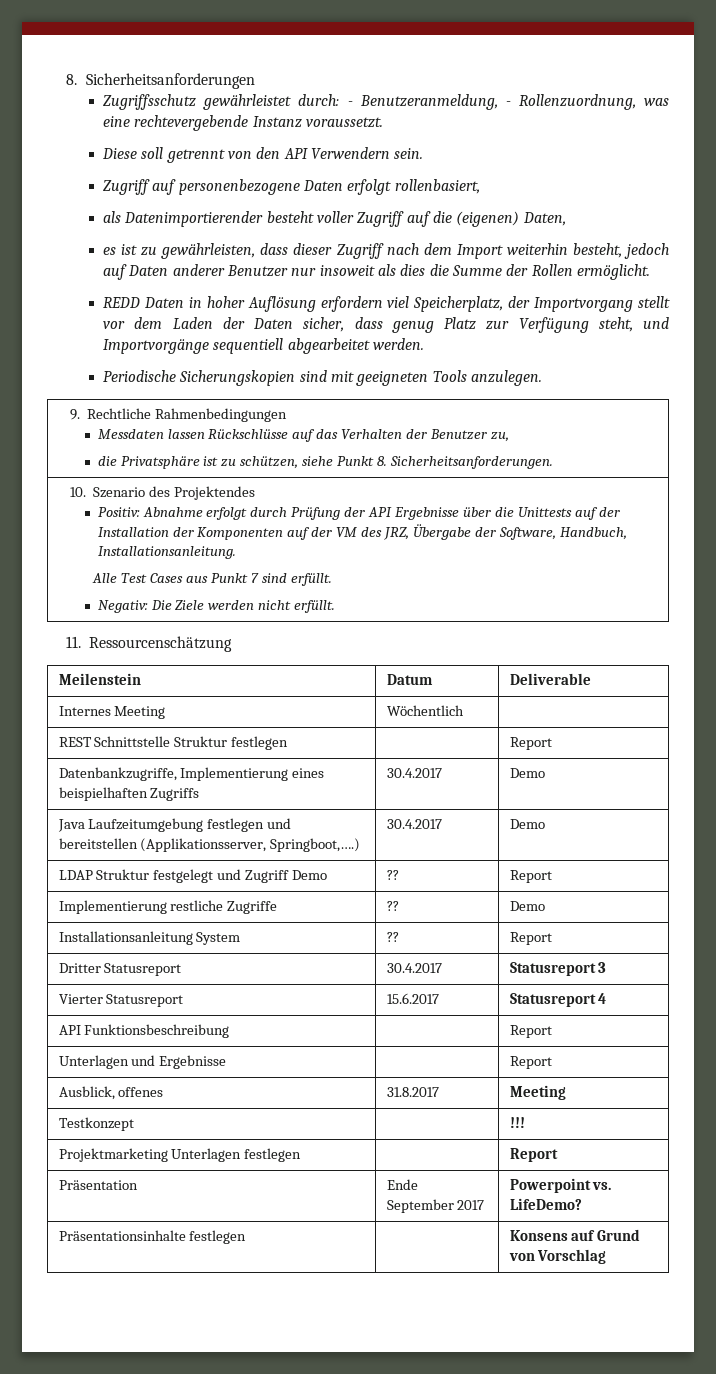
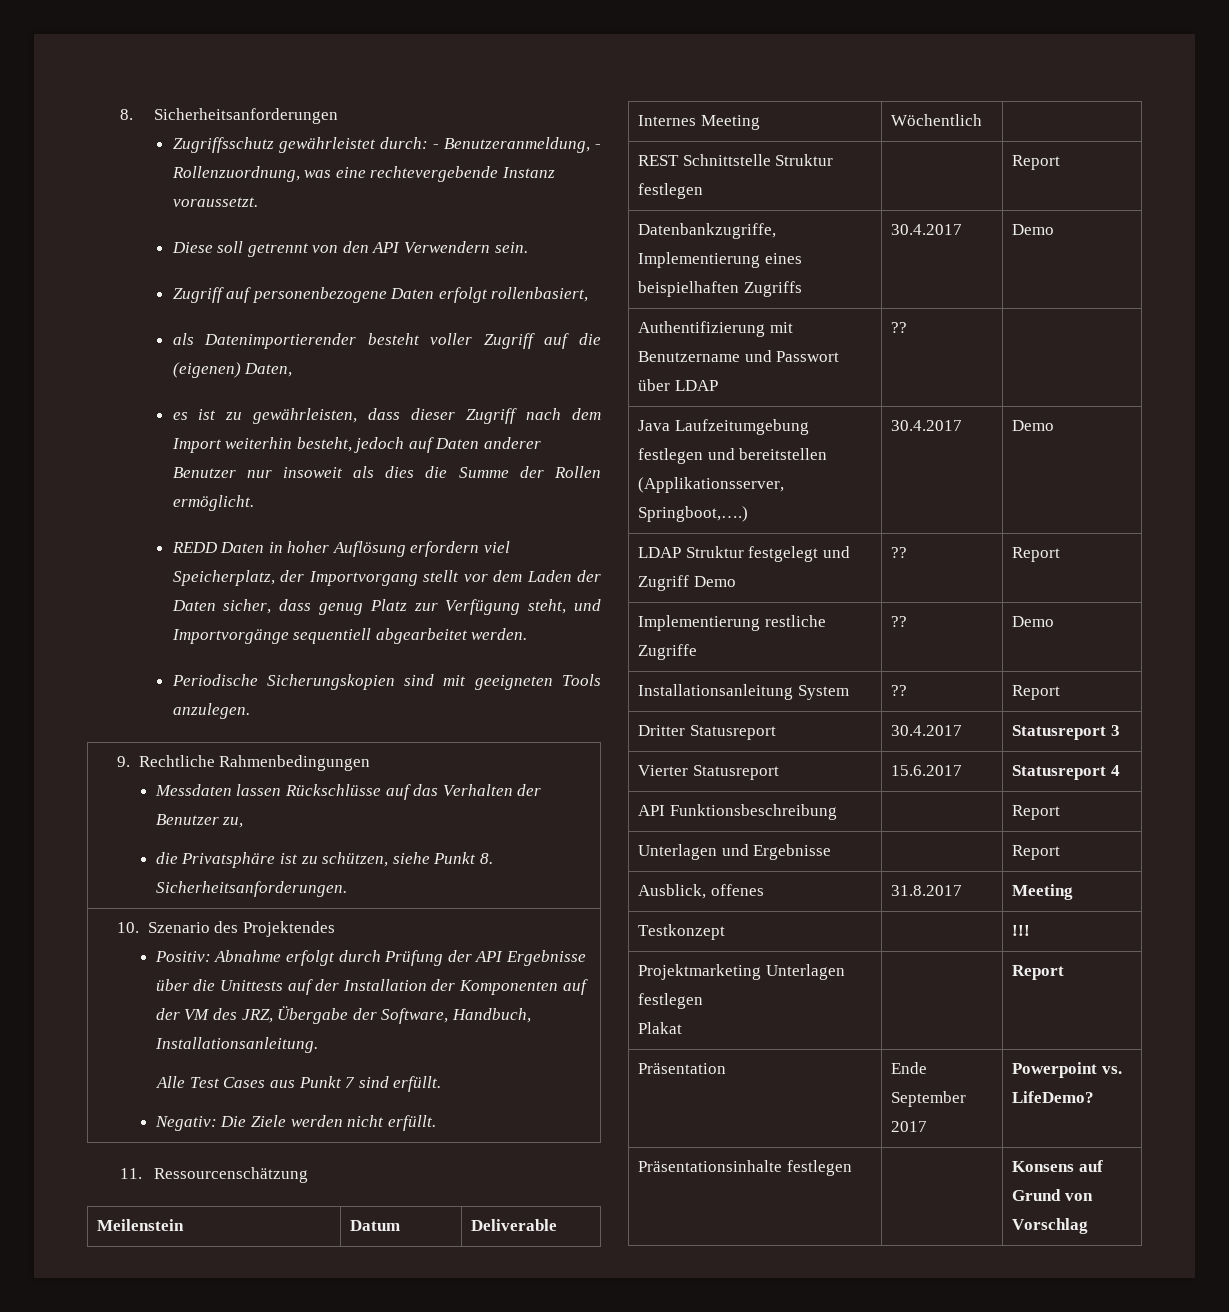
+ Authentifizierung mit Benutzername und Passwort über LDAP | ?? |
- Projektmarketing Unterlagen festlegen | | Report
+ Projektmarketing Unterlagen festlegen
+ Plakat | | Report

